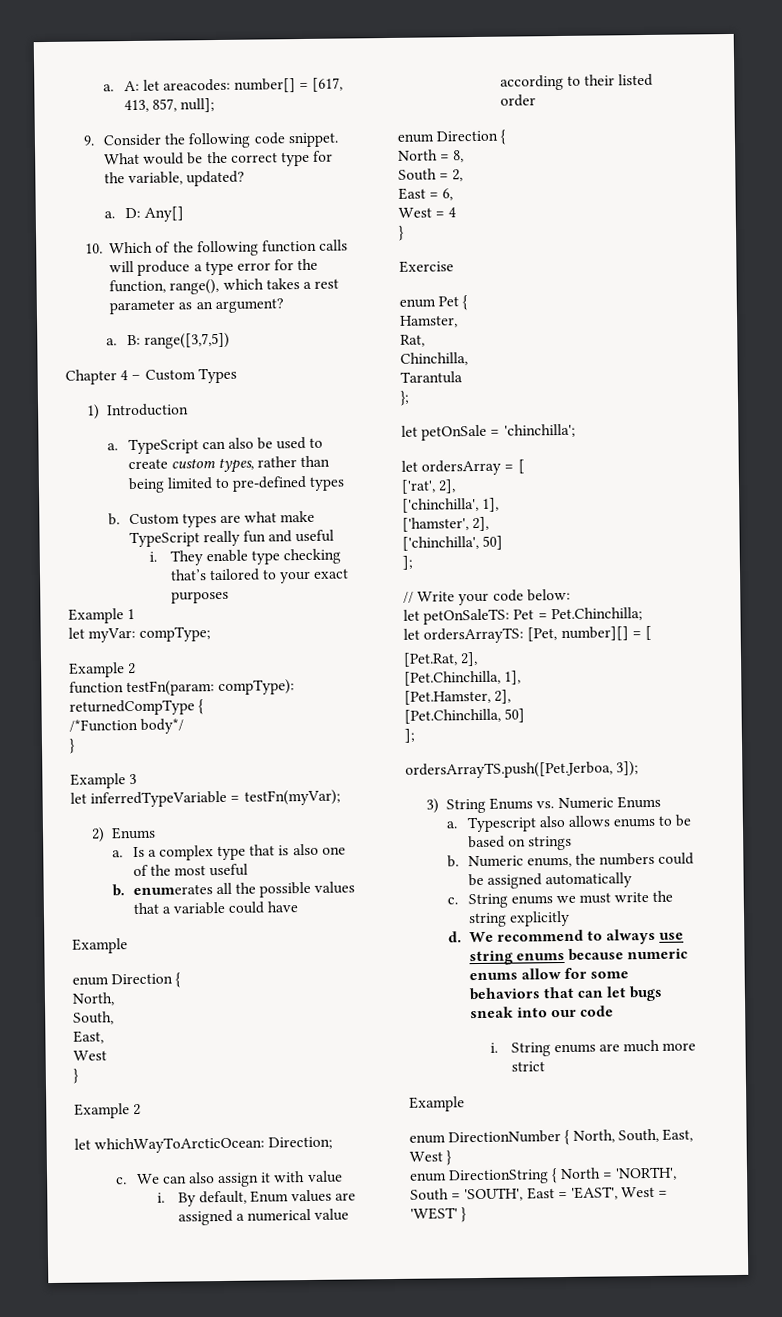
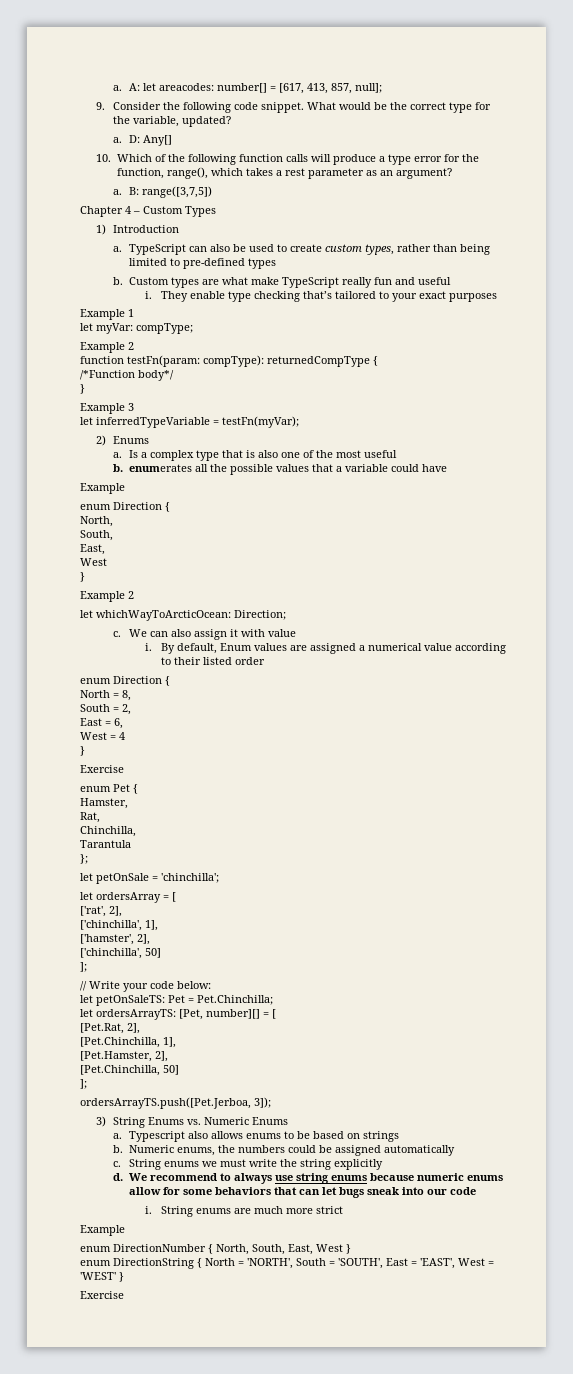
  enum DirectionString { North = 'NORTH', South = 'SOUTH', East = 'EAST', West = 'WEST' }
+ Exercise

